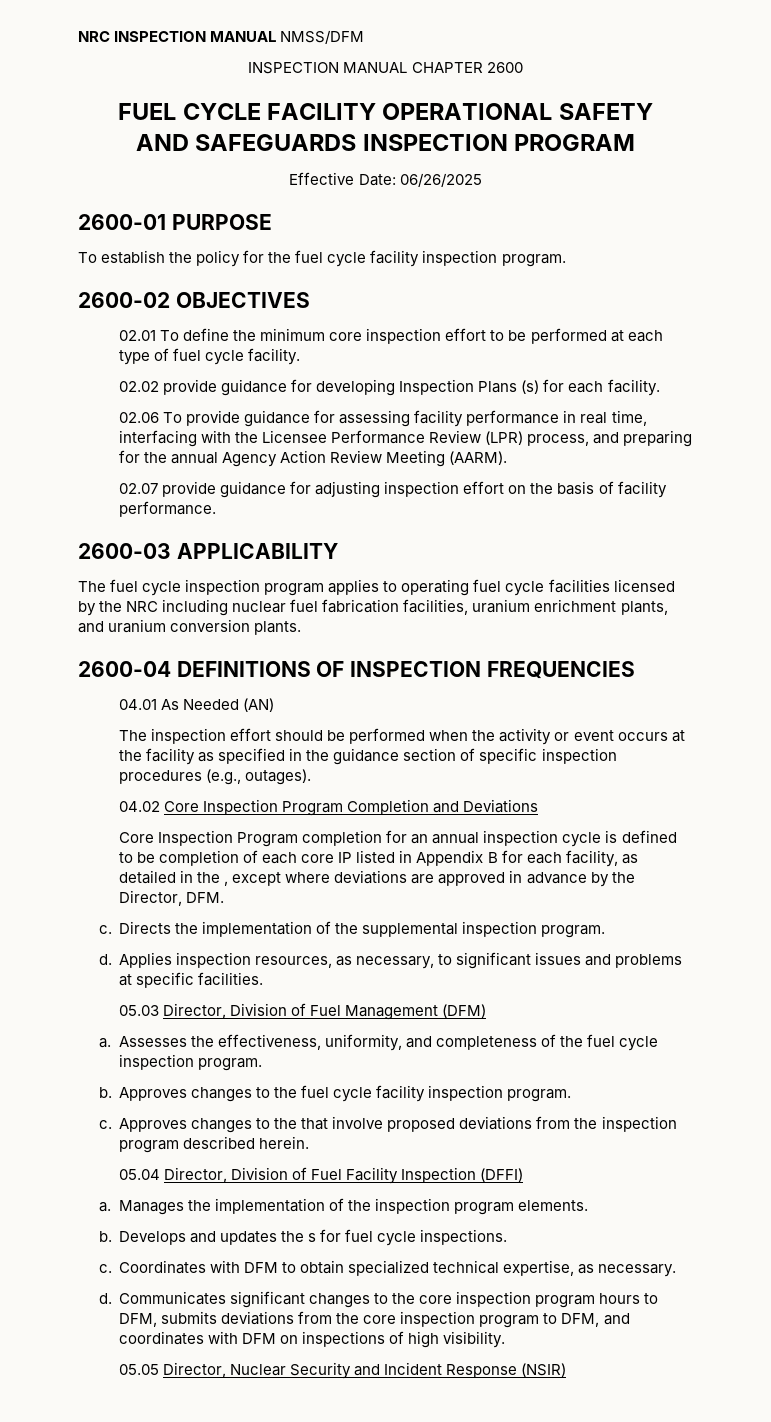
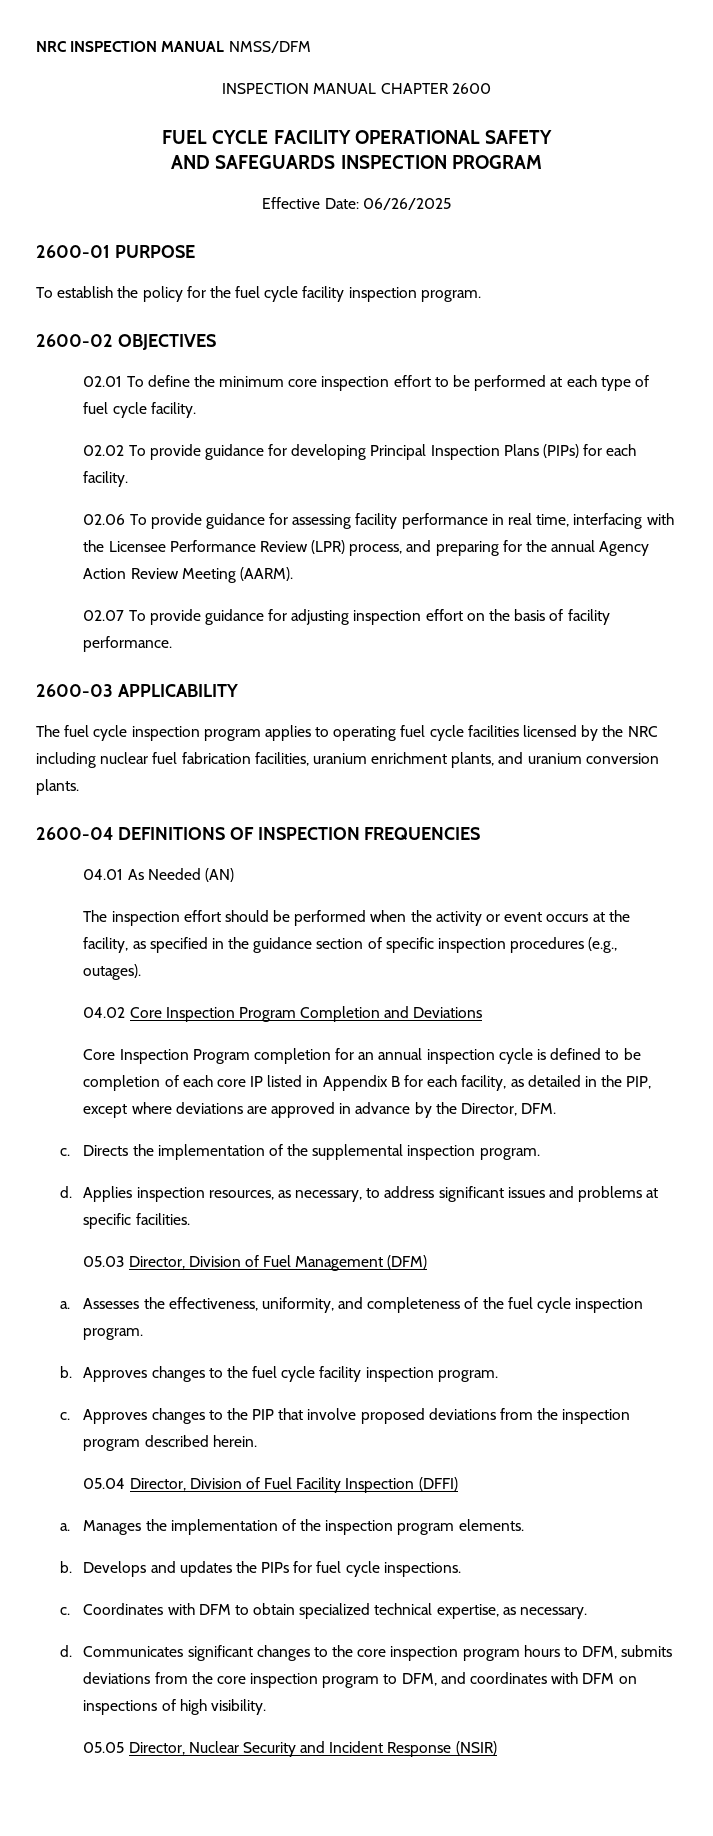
- 02.02 provide guidance for developing Inspection Plans (s) for each facility.
+ 02.02 To provide guidance for developing Principal Inspection Plans (PIPs) for each facility.
- 02.07 provide guidance for adjusting inspection effort on the basis of facility performance.
+ 02.07 To provide guidance for adjusting inspection effort on the basis of facility performance.
- The inspection effort should be performed when the activity or event occurs at the facility as specified in the guidance section of specific inspection procedures (e.g., outages).
+ The inspection effort should be performed when the activity or event occurs at the facility, as specified in the guidance section of specific inspection procedures (e.g., outages).
- Core Inspection Program completion for an annual inspection cycle is defined to be completion of each core IP listed in Appendix B for each facility, as detailed in the , except where deviations are approved in advance by the Director, DFM.
+ Core Inspection Program completion for an annual inspection cycle is defined to be completion of each core IP listed in Appendix B for each facility, as detailed in the PIP, except where deviations are approved in advance by the Director, DFM.
- Applies inspection resources, as necessary, to significant issues and problems at specific facilities.
+ Applies inspection resources, as necessary, to address significant issues and problems at specific facilities.
- Approves changes to the that involve proposed deviations from the inspection program described herein.
+ Approves changes to the PIP that involve proposed deviations from the inspection program described herein.
- Develops and updates the s for fuel cycle inspections.
+ Develops and updates the PIPs for fuel cycle inspections.

